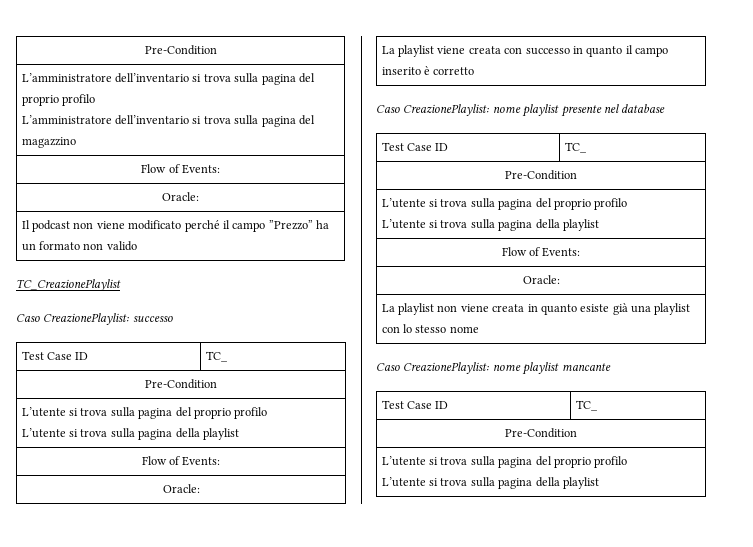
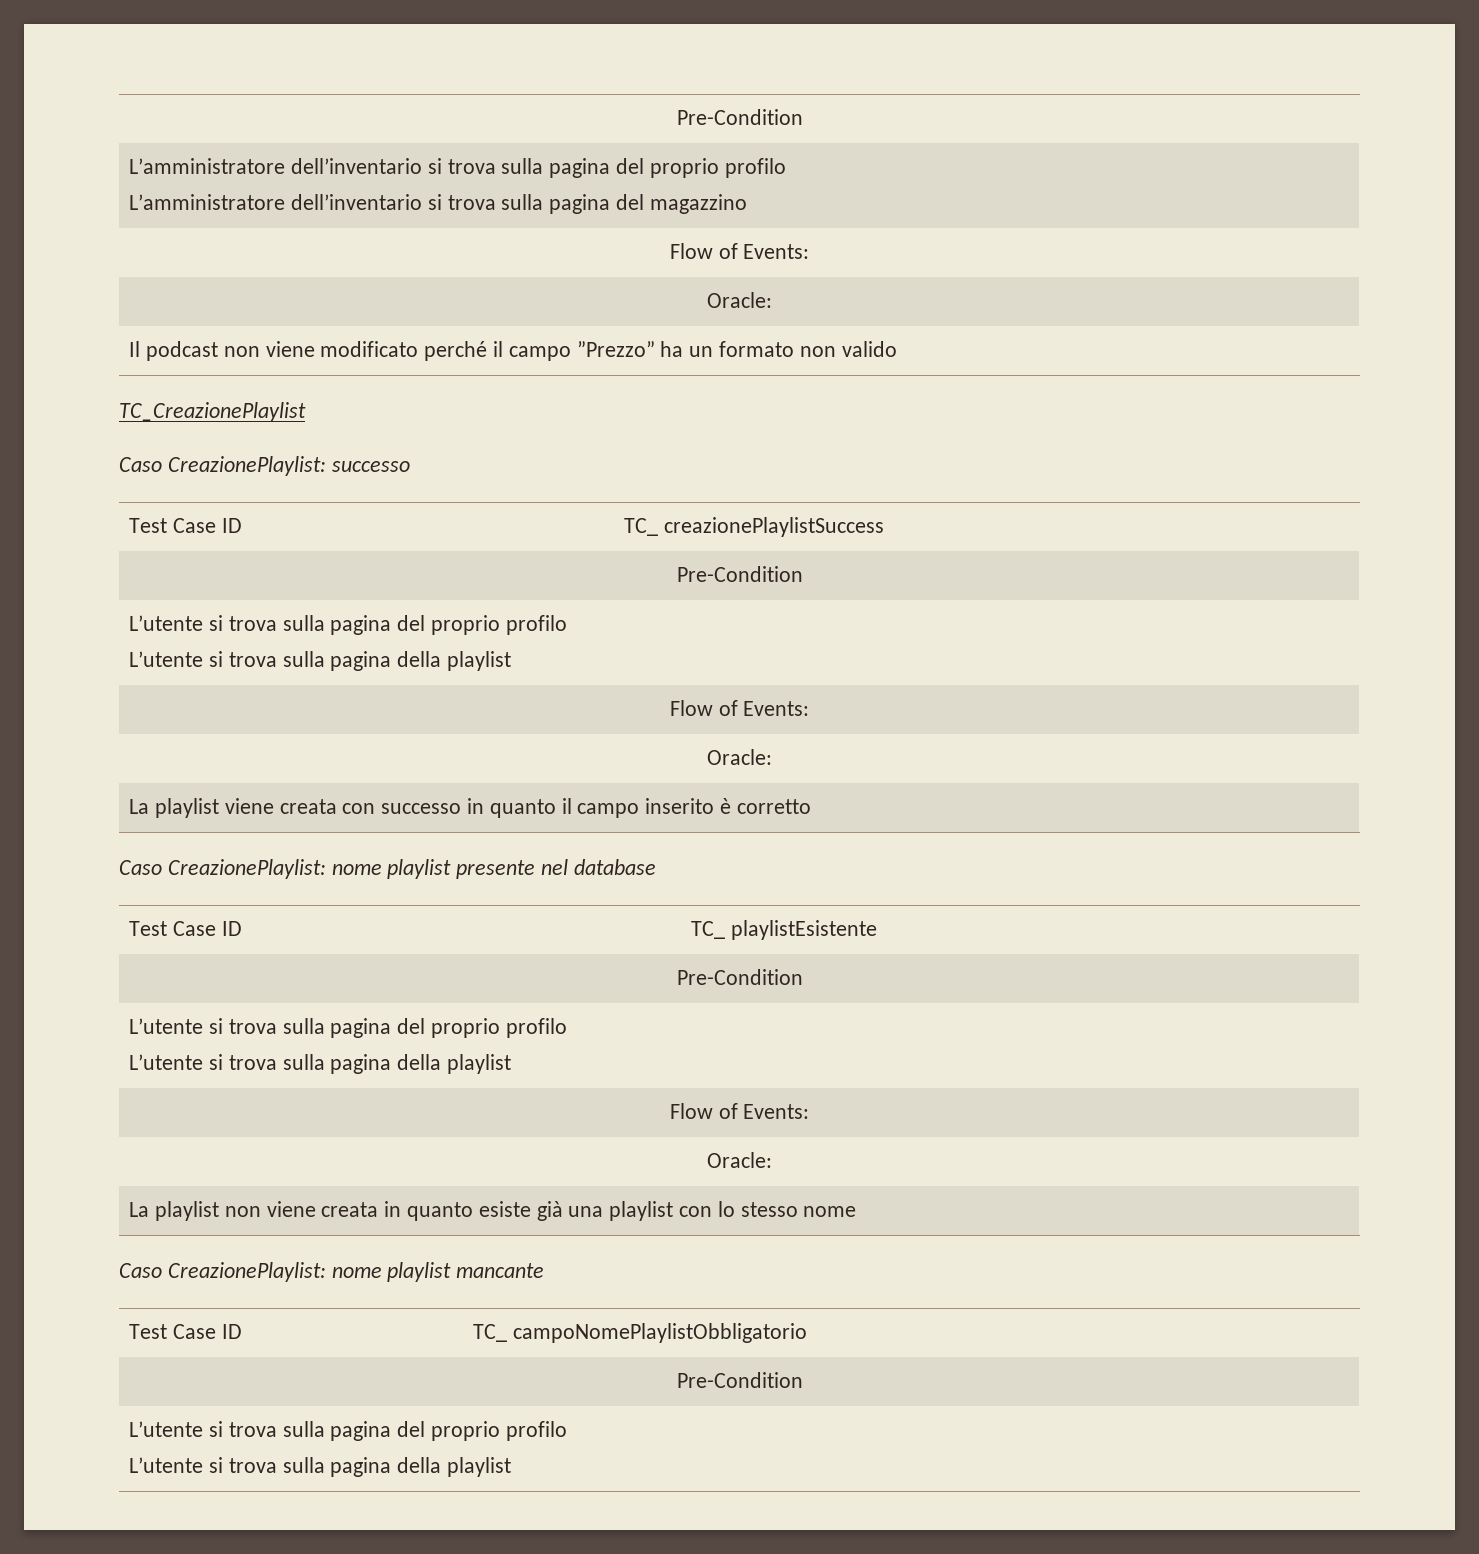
  Caso CreazionePlaylist: successo
- Test Case ID | TC_
+ Test Case ID | TC_ creazionePlaylistSuccess
  Caso CreazionePlaylist: nome playlist presente nel database
- Test Case ID | TC_
+ Test Case ID | TC_ playlistEsistente
  Caso CreazionePlaylist: nome playlist mancante
- Test Case ID | TC_
+ Test Case ID | TC_ campoNomePlaylistObbligatorio

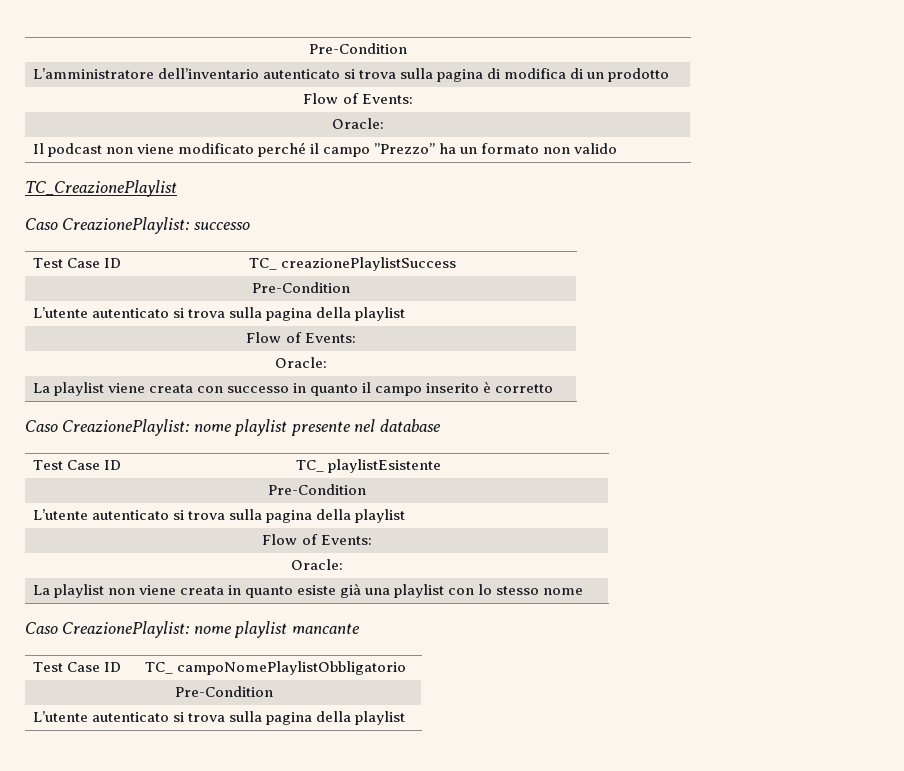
- L’amministratore dell’inventario si trova sulla pagina del proprio profilo
- L’amministratore dell’inventario si trova sulla pagina del magazzino
+ L’amministratore dell’inventario autenticato si trova sulla pagina di modifica di un prodotto
  Test Case ID | TC_ creazionePlaylistSuccess
  Pre-Condition
- L’utente si trova sulla pagina del proprio profilo
- L’utente si trova sulla pagina della playlist
+ L’utente autenticato si trova sulla pagina della playlist
  Test Case ID | TC_ playlistEsistente
  Pre-Condition
- L’utente si trova sulla pagina del proprio profilo
- L’utente si trova sulla pagina della playlist
+ L’utente autenticato si trova sulla pagina della playlist
  Test Case ID | TC_ campoNomePlaylistObbligatorio
  Pre-Condition
- L’utente si trova sulla pagina del proprio profilo
- L’utente si trova sulla pagina della playlist
+ L’utente autenticato si trova sulla pagina della playlist

